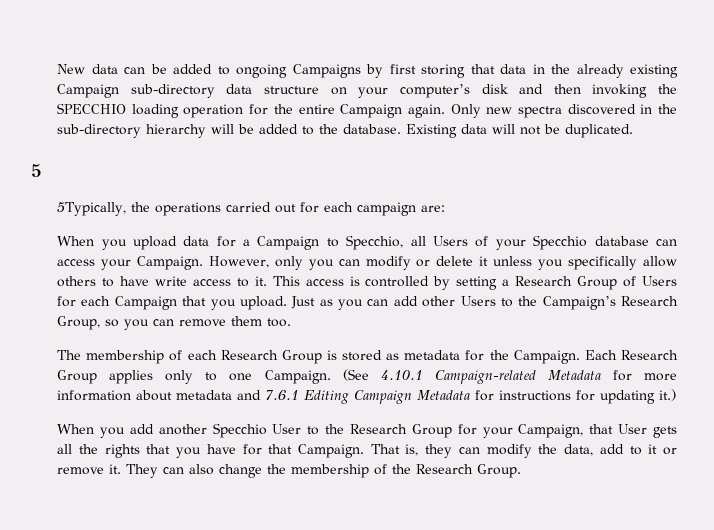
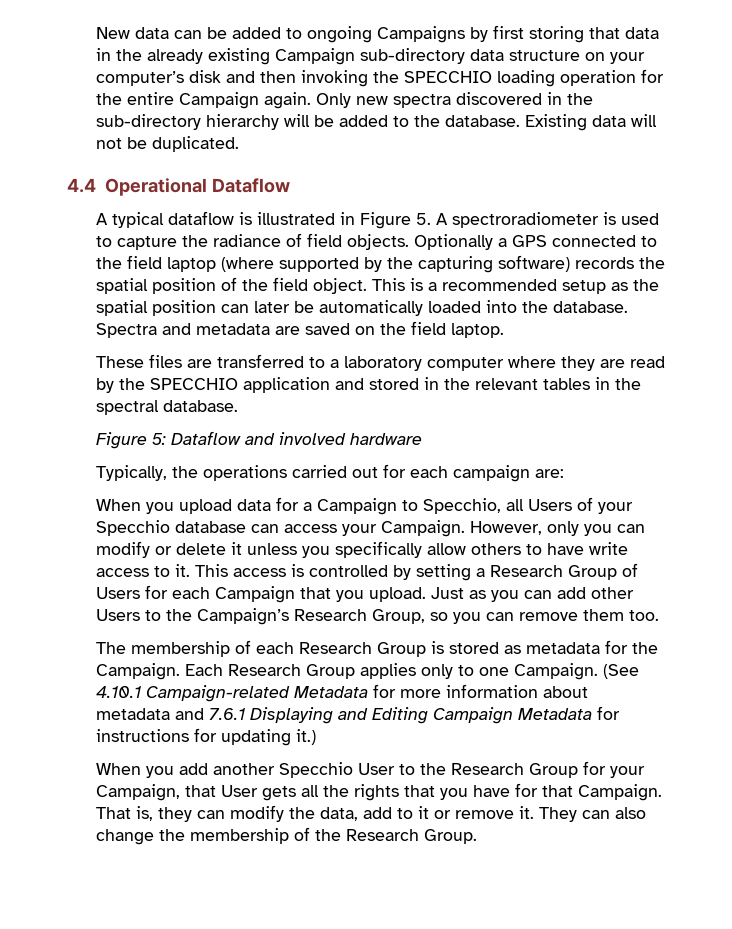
- 5
- 5Typically, the operations carried out for each campaign are:
+ 4.4 Operational Dataflow
+ A typical dataflow is illustrated in Figure 5. A spectroradiometer is used to capture the radiance of field objects. Optionally a GPS connected to the field laptop (where supported by the capturing software) records the spatial position of the field object. This is a recommended setup as the spatial position can later be automatically loaded into the database. Spectra and metadata are saved on the field laptop.
+ These files are transferred to a laboratory computer where they are read by the SPECCHIO application and stored in the relevant tables in the spectral database.
+ Figure 5: Dataflow and involved hardware
+ Typically, the operations carried out for each campaign are:
- (See 4.10.1 Campaign-related Metadata for more information about metadata and 7.6.1 Editing Campaign Metadata for instructions for updating it.)
+ (See 4.10.1 Campaign-related Metadata for more information about metadata and 7.6.1 Displaying and Editing Campaign Metadata for instructions for updating it.)

